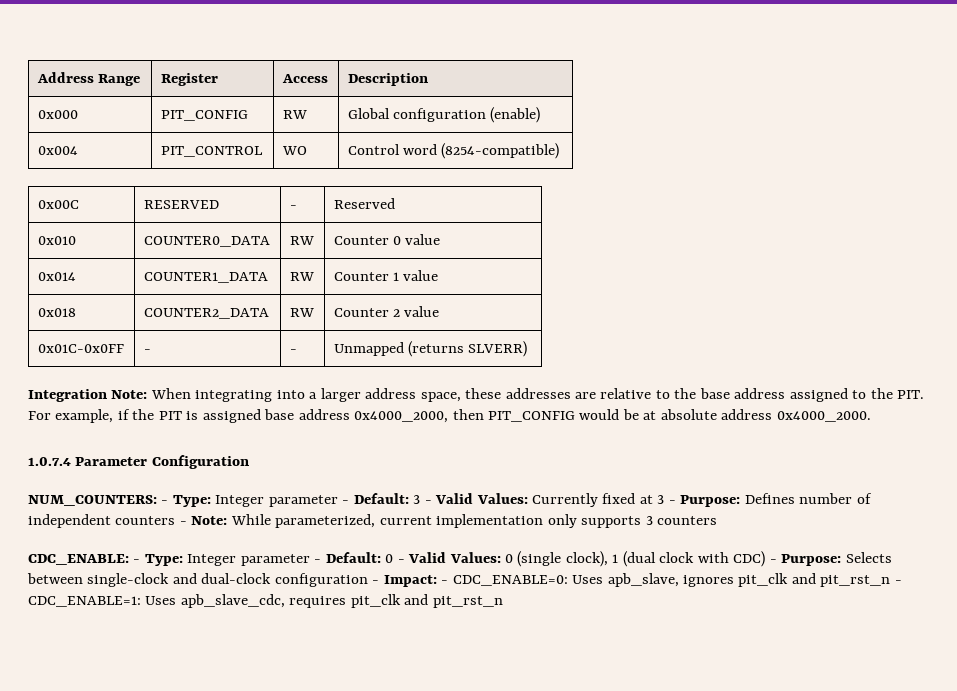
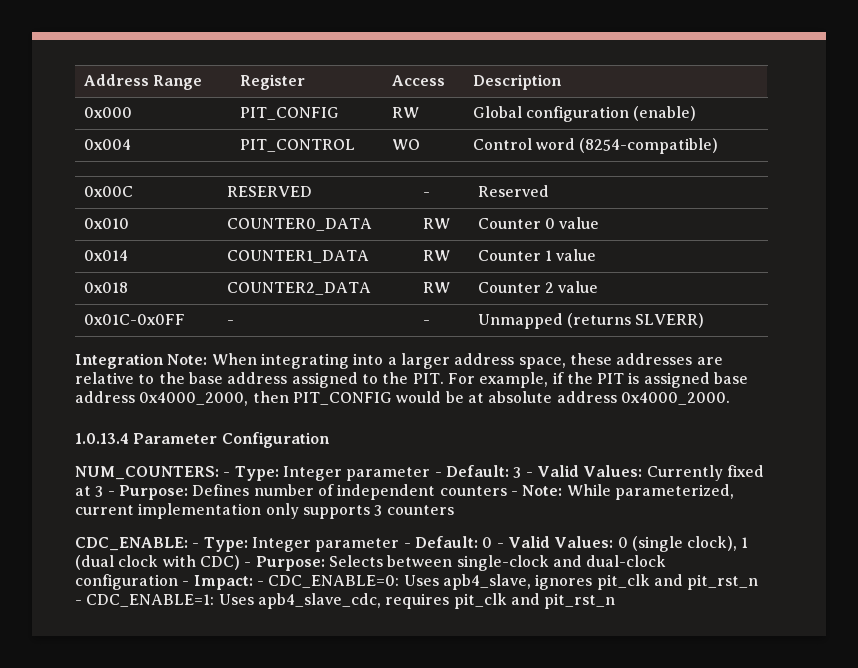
- 1.0.7.4 Parameter Configuration
+ 1.0.13.4 Parameter Configuration
- CDC_ENABLE: - Type: Integer parameter - Default: 0 - Valid Values: 0 (single clock), 1 (dual clock with CDC) - Purpose: Selects between single-clock and dual-clock configuration - Impact: - CDC_ENABLE=0: Uses apb_slave, ignores pit_clk and pit_rst_n - CDC_ENABLE=1: Uses apb_slave_cdc, requires pit_clk and pit_rst_n
+ CDC_ENABLE: - Type: Integer parameter - Default: 0 - Valid Values: 0 (single clock), 1 (dual clock with CDC) - Purpose: Selects between single-clock and dual-clock configuration - Impact: - CDC_ENABLE=0: Uses apb4_slave, ignores pit_clk and pit_rst_n - CDC_ENABLE=1: Uses apb4_slave_cdc, requires pit_clk and pit_rst_n

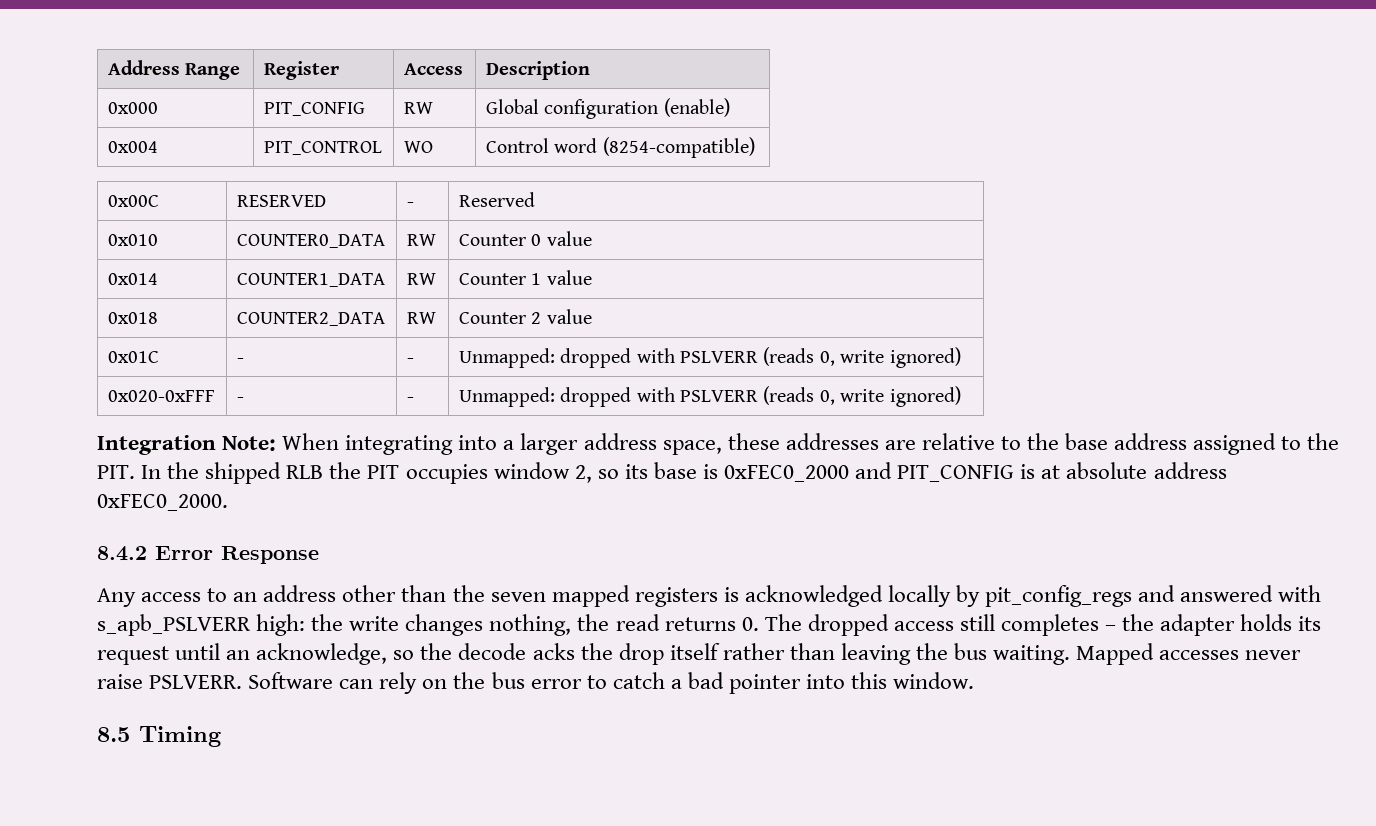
- 0x01C-0x0FF | - | - | Unmapped (returns SLVERR)
+ 0x01C | - | - | Unmapped: dropped with PSLVERR (reads 0, write ignored)
+ 0x020-0xFFF | - | - | Unmapped: dropped with PSLVERR (reads 0, write ignored)
- Integration Note: When integrating into a larger address space, these addresses are relative to the base address assigned to the PIT. For example, if the PIT is assigned base address 0x4000_2000, then PIT_CONFIG would be at absolute address 0x4000_2000.
- 1.0.13.4 Parameter Configuration
- NUM_COUNTERS: - Type: Integer parameter - Default: 3 - Valid Values: Currently fixed at 3 - Purpose: Defines number of independent counters - Note: While parameterized, current implementation only supports 3 counters
- CDC_ENABLE: - Type: Integer parameter - Default: 0 - Valid Values: 0 (single clock), 1 (dual clock with CDC) - Purpose: Selects between single-clock and dual-clock configuration - Impact: - CDC_ENABLE=0: Uses apb4_slave, ignores pit_clk and pit_rst_n - CDC_ENABLE=1: Uses apb4_slave_cdc, requires pit_clk and pit_rst_n
+ Integration Note: When integrating into a larger address space, these addresses are relative to the base address assigned to the PIT. In the shipped RLB the PIT occupies window 2, so its base is 0xFEC0_2000 and PIT_CONFIG is at absolute address 0xFEC0_2000.
+ 8.4.2 Error Response
+ Any access to an address other than the seven mapped registers is acknowledged locally by pit_config_regs and answered with s_apb_PSLVERR high: the write changes nothing, the read returns 0. The dropped access still completes – the adapter holds its request until an acknowledge, so the decode acks the drop itself rather than leaving the bus waiting. Mapped accesses never raise PSLVERR. Software can rely on the bus error to catch a bad pointer into this window.
+ 8.5 Timing

